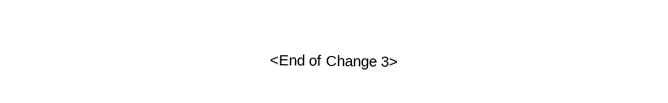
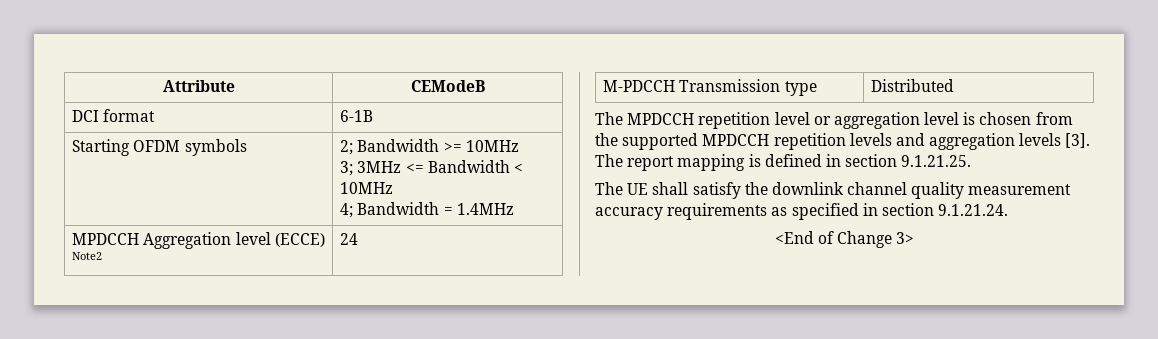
+ Attribute | CEModeB
+ DCI format | 6-1B
+ Starting OFDM symbols | 2; Bandwidth >= 10MHz
+ 3; 3MHz <= Bandwidth < 10MHz
+ 4; Bandwidth = 1.4MHz
+ MPDCCH Aggregation level (ECCE) Note2 | 24
+ M-PDCCH Transmission type | Distributed
+ The MPDCCH repetition level or aggregation level is chosen from the supported MPDCCH repetition levels and aggregation levels [3]. The report mapping is defined in section 9.1.21.25.
+ The UE shall satisfy the downlink channel quality measurement accuracy requirements as specified in section 9.1.21.24.

